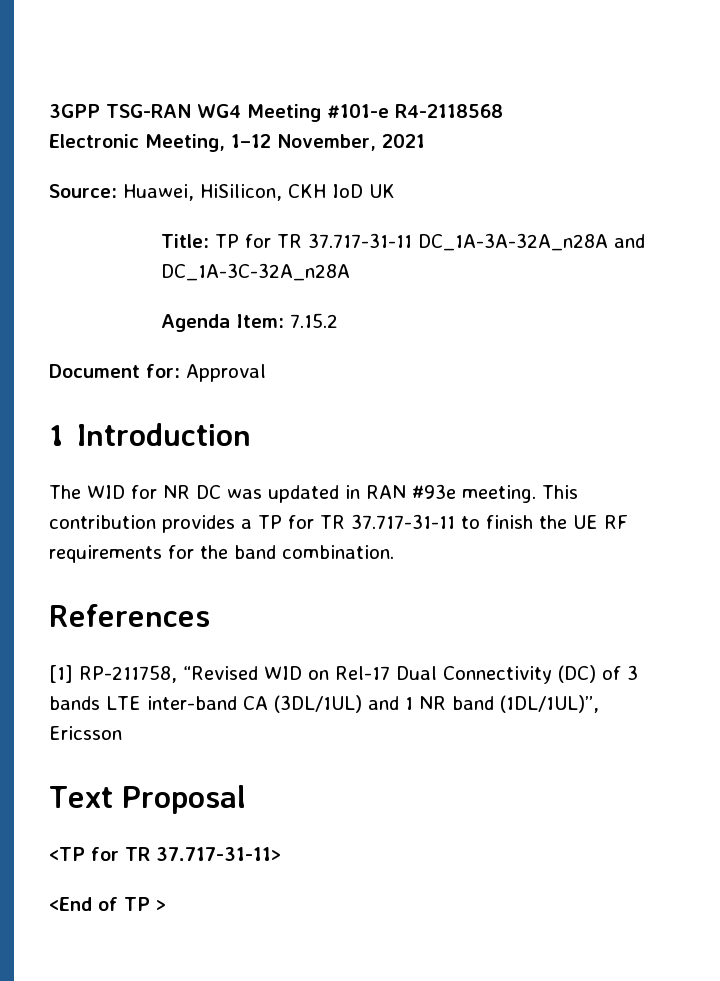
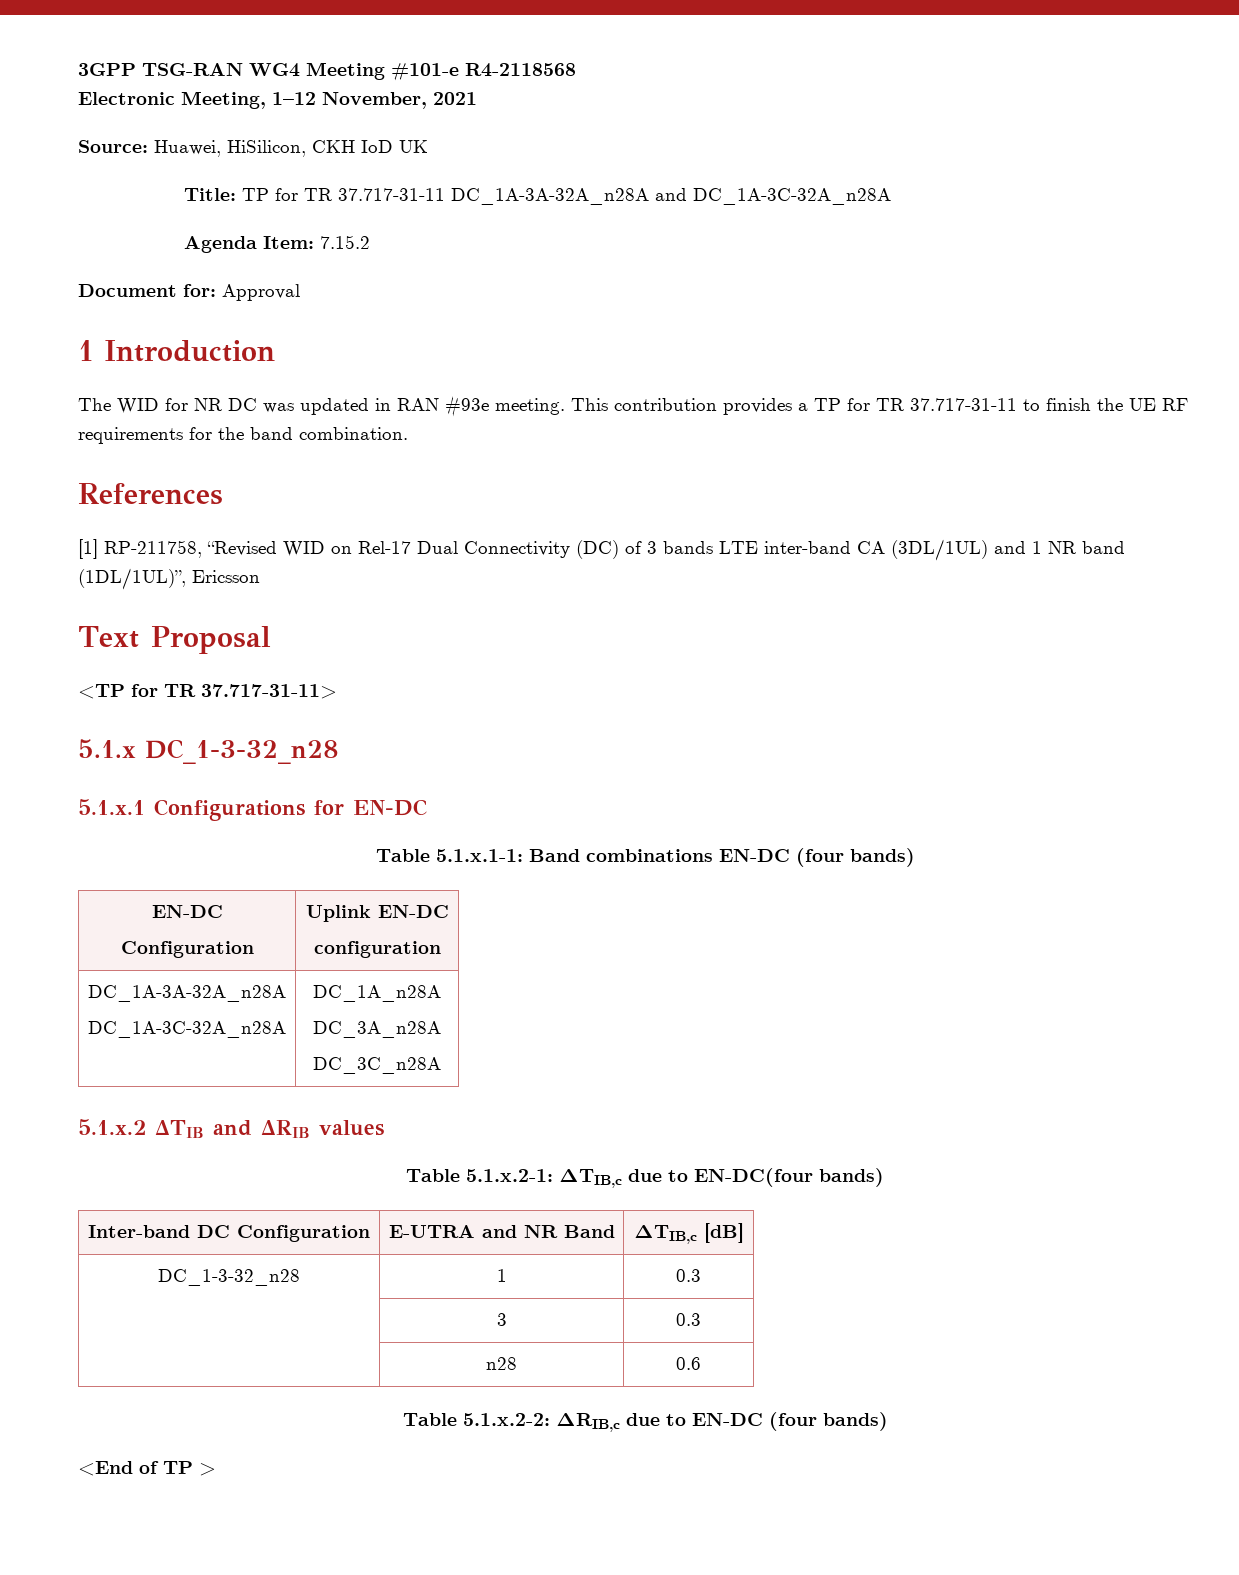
+ 5.1.x DC_1-3-32_n28
+ 5.1.x.1 Configurations for EN-DC
+ Table 5.1.x.1-1: Band combinations EN-DC (four bands)
+ EN-DC
+ Configuration | Uplink EN-DC
+ configuration
+ DC_1A-3A-32A_n28A
+ DC_1A-3C-32A_n28A | DC_1A_n28A
+ DC_3A_n28A
+ DC_3C_n28A
+ 5.1.x.2 ∆TIB and ∆RIB values
+ Table 5.1.x.2-1: ΔTIB,c due to EN-DC(four bands)
+ Inter-band DC Configuration | E-UTRA and NR Band | ΔTIB,c [dB]
+ DC_1-3-32_n28 | 1 | 0.3
+ | 3 | 0.3
+ | n28 | 0.6
+ Table 5.1.x.2-2: ΔRIB,c due to EN-DC (four bands)

